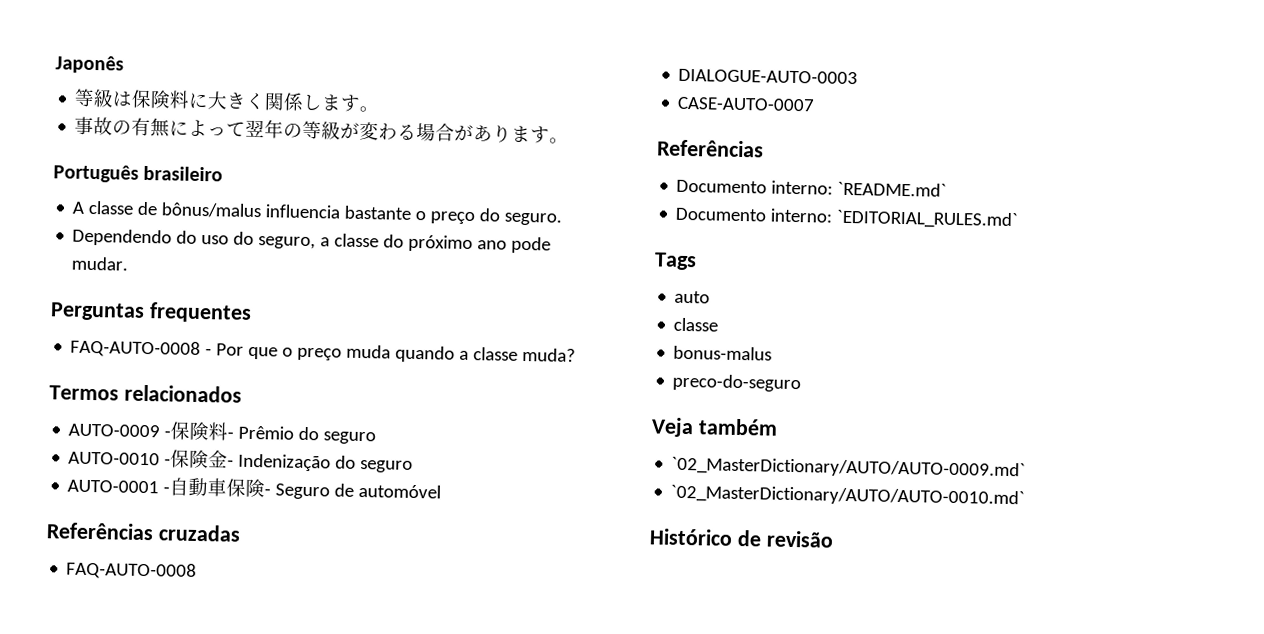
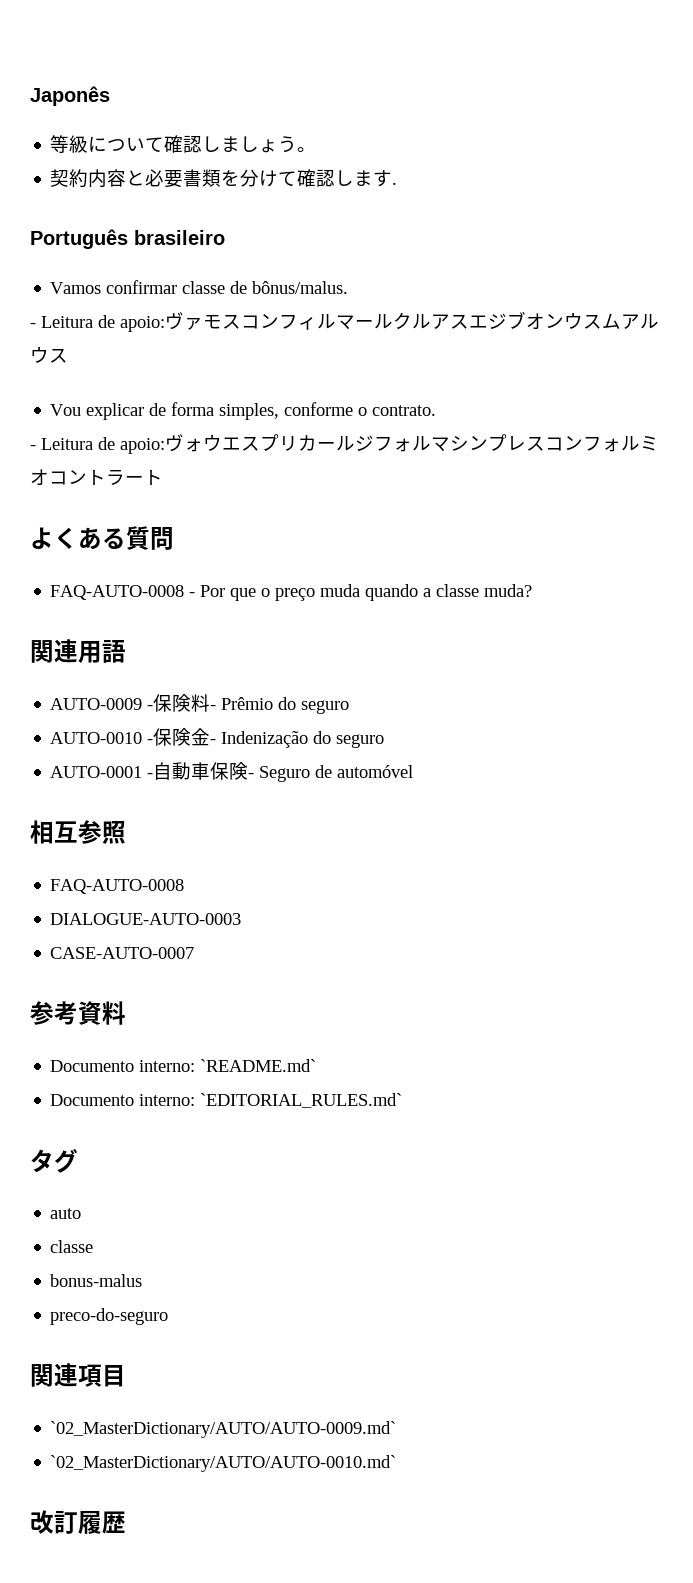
- 等級は保険料に大きく関係します。
- 事故の有無によって翌年の等級が変わる場合があります。
+ 等級について確認しましょう。
+ 契約内容と必要書類を分けて確認します.
  Português brasileiro
- A classe de bônus/malus influencia bastante o preço do seguro.
- Dependendo do uso do seguro, a classe do próximo ano pode mudar.
- Perguntas frequentes
+ Vamos confirmar classe de bônus/malus.
+ - Leitura de apoio:ヴァモスコンフィルマールクルアスエジブオンウスムアルウス
+ Vou explicar de forma simples, conforme o contrato.
+ - Leitura de apoio:ヴォウエスプリカールジフォルマシンプレスコンフォルミオコントラート
+ よくある質問
- Termos relacionados
+ 関連用語
- Referências cruzadas
+ 相互参照
  CASE-AUTO-0007
- Referências
+ 参考資料
- Tags
+ タグ
- Veja também
+ 関連項目
- Histórico de revisão
+ 改訂履歴

